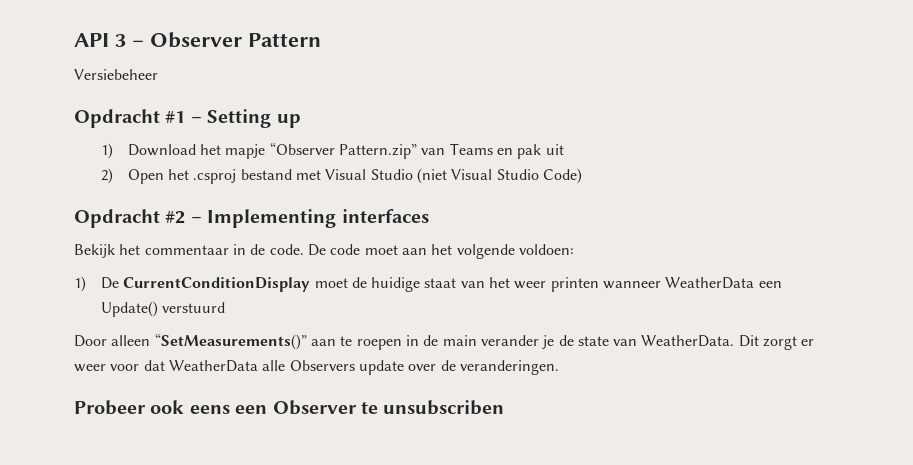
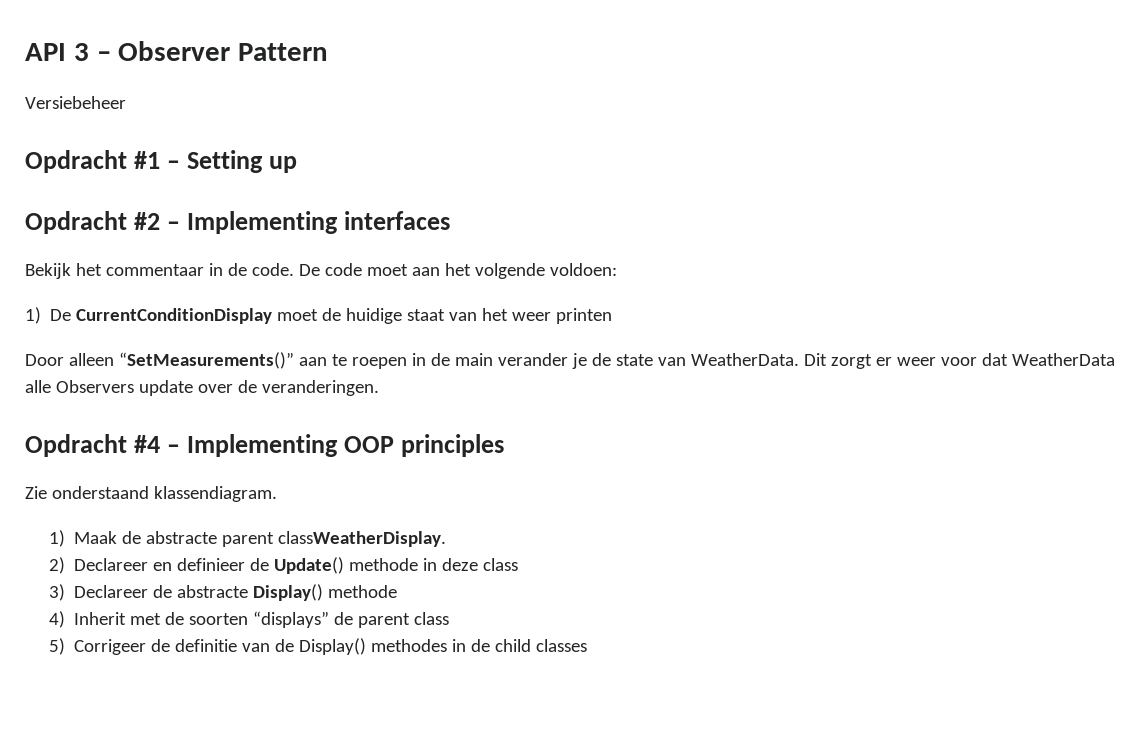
- 1) Download het mapje “Observer Pattern.zip” van Teams en pak uit
- 2) Open het .csproj bestand met Visual Studio (niet Visual Studio Code)
- 1) De CurrentConditionDisplay moet de huidige staat van het weer printen wanneer WeatherData een Update() verstuurd
+ 1) De CurrentConditionDisplay moet de huidige staat van het weer printen
- Probeer ook eens een Observer te unsubscriben
+ Opdracht #4 – Implementing OOP principles
+ Zie onderstaand klassendiagram.
+ 1) Maak de abstracte parent classWeatherDisplay.
+ 2) Declareer en definieer de Update() methode in deze class
+ 3) Declareer de abstracte Display() methode
+ 4) Inherit met de soorten “displays” de parent class
+ 5) Corrigeer de definitie van de Display() methodes in de child classes

